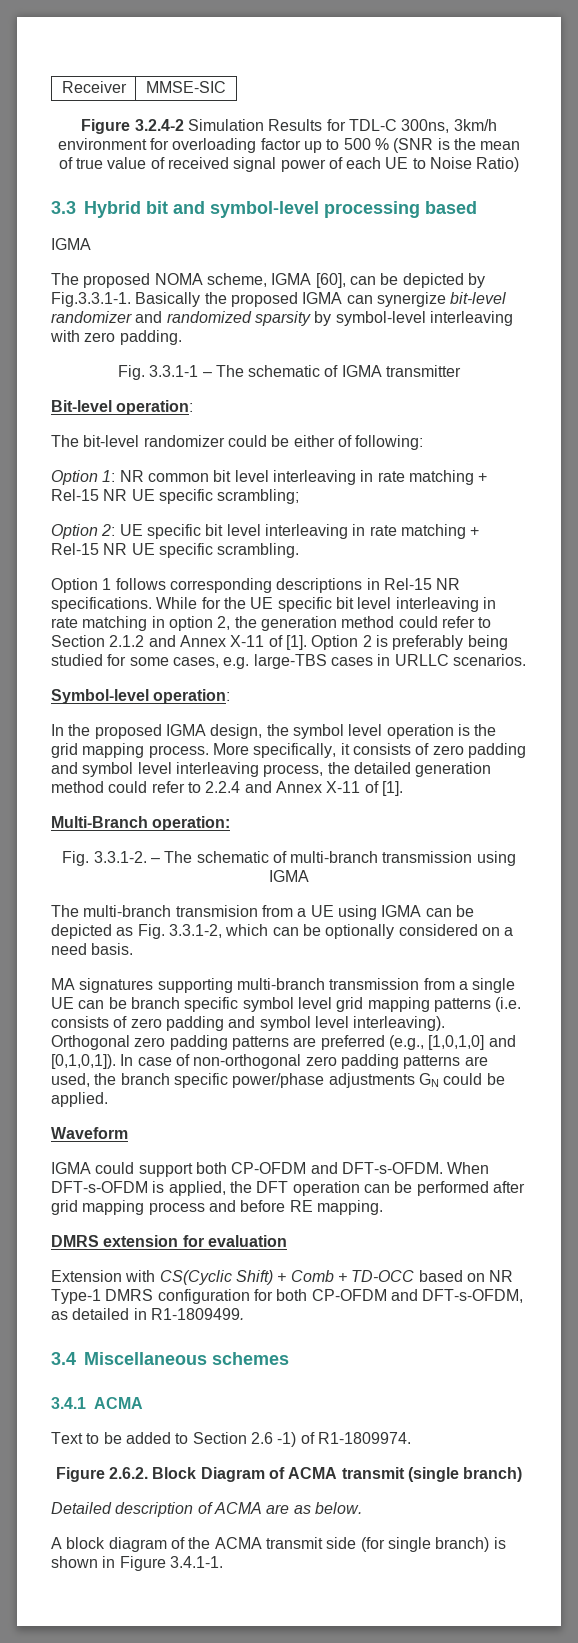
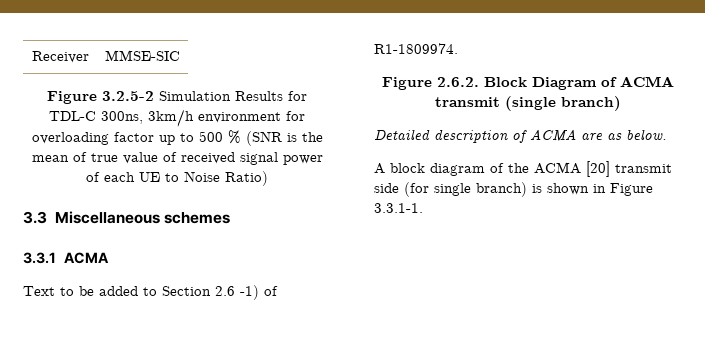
- Figure 3.2.4-2 Simulation Results for TDL-C 300ns, 3km/h environment for overloading factor up to 500 % (SNR is the mean of true value of received signal power of each UE to Noise Ratio)
+ Figure 3.2.5-2 Simulation Results for TDL-C 300ns, 3km/h environment for overloading factor up to 500 % (SNR is the mean of true value of received signal power of each UE to Noise Ratio)
- 3.3 Hybrid bit and symbol-level processing based
- IGMA
- The proposed NOMA scheme, IGMA [60], can be depicted by Fig.3.3.1-1. Basically the proposed IGMA can synergize bit-level randomizer and randomized sparsity by symbol-level interleaving with zero padding.
- Fig. 3.3.1-1 – The schematic of IGMA transmitter
- Bit-level operation:
- The bit-level randomizer could be either of following:
- Option 1: NR common bit level interleaving in rate matching + Rel-15 NR UE specific scrambling;
- Option 2: UE specific bit level interleaving in rate matching + Rel-15 NR UE specific scrambling.
- Option 1 follows corresponding descriptions in Rel-15 NR specifications. While for the UE specific bit level interleaving in rate matching in option 2, the generation method could refer to Section 2.1.2 and Annex X-11 of [1]. Option 2 is preferably being studied for some cases, e.g. large-TBS cases in URLLC scenarios.
- Symbol-level operation:
- In the proposed IGMA design, the symbol level operation is the grid mapping process. More specifically, it consists of zero padding and symbol level interleaving process, the detailed generation method could refer to 2.2.4 and Annex X-11 of [1].
- Multi-Branch operation:
- Fig. 3.3.1-2. – The schematic of multi-branch transmission using IGMA
- The multi-branch transmision from a UE using IGMA can be depicted as Fig. 3.3.1-2, which can be optionally considered on a need basis.
- MA signatures supporting multi-branch transmission from a single UE can be branch specific symbol level grid mapping patterns (i.e. consists of zero padding and symbol level interleaving). Orthogonal zero padding patterns are preferred (e.g., [1,0,1,0] and [0,1,0,1]). In case of non-orthogonal zero padding patterns are used, the branch specific power/phase adjustments GN could be applied.
- Waveform
- IGMA could support both CP-OFDM and DFT-s-OFDM. When DFT-s-OFDM is applied, the DFT operation can be performed after grid mapping process and before RE mapping.
- DMRS extension for evaluation
- Extension with CS(Cyclic Shift) + Comb + TD-OCC based on NR Type-1 DMRS configuration for both CP-OFDM and DFT-s-OFDM, as detailed in R1-1809499.
- 3.4 Miscellaneous schemes
+ 3.3 Miscellaneous schemes
- 3.4.1 ACMA
+ 3.3.1 ACMA
- A block diagram of the ACMA transmit side (for single branch) is shown in Figure 3.4.1-1.
+ A block diagram of the ACMA [20] transmit side (for single branch) is shown in Figure 3.3.1-1.

